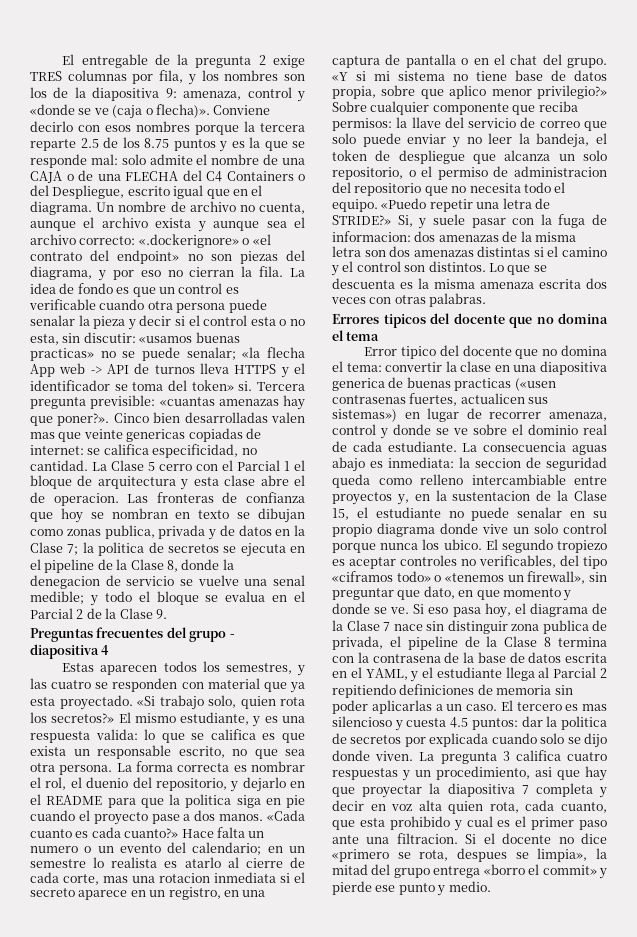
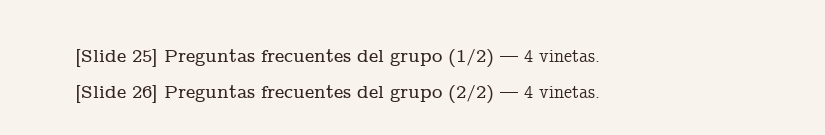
- El entregable de la pregunta 2 exige TRES columnas por fila, y los nombres son los de la diapositiva 9: amenaza, control y «donde se ve (caja o flecha)». Conviene decirlo con esos nombres porque la tercera reparte 2.5 de los 8.75 puntos y es la que se responde mal: solo admite el nombre de una CAJA o de una FLECHA del C4 Containers o del Despliegue, escrito igual que en el diagrama. Un nombre de archivo no cuenta, aunque el archivo exista y aunque sea el archivo correcto: «.dockerignore» o «el contrato del endpoint» no son piezas del diagrama, y por eso no cierran la fila. La idea de fondo es que un control es verificable cuando otra persona puede senalar la pieza y decir si el control esta o no esta, sin discutir: «usamos buenas practicas» no se puede senalar; «la flecha App web -> API de turnos lleva HTTPS y el identificador se toma del token» si. Tercera pregunta previsible: «cuantas amenazas hay que poner?». Cinco bien desarrolladas valen mas que veinte genericas copiadas de internet: se califica especificidad, no cantidad. La Clase 5 cerro con el Parcial 1 el bloque de arquitectura y esta clase abre el de operacion. Las fronteras de confianza que hoy se nombran en texto se dibujan como zonas publica, privada y de datos en la Clase 7; la politica de secretos se ejecuta en el pipeline de la Clase 8, donde la denegacion de servicio se vuelve una senal medible; y todo el bloque se evalua en el Parcial 2 de la Clase 9.
- Preguntas frecuentes del grupo - diapositiva 4
- Estas aparecen todos los semestres, y las cuatro se responden con material que ya esta proyectado. «Si trabajo solo, quien rota los secretos?» El mismo estudiante, y es una respuesta valida: lo que se califica es que exista un responsable escrito, no que sea otra persona. La forma correcta es nombrar el rol, el duenio del repositorio, y dejarlo en el README para que la politica siga en pie cuando el proyecto pase a dos manos. «Cada cuanto es cada cuanto?» Hace falta un numero o un evento del calendario; en un semestre lo realista es atarlo al cierre de cada corte, mas una rotacion inmediata si el secreto aparece en un registro, en una captura de pantalla o en el chat del grupo. «Y si mi sistema no tiene base de datos propia, sobre que aplico menor privilegio?» Sobre cualquier componente que reciba permisos: la llave del servicio de correo que solo puede enviar y no leer la bandeja, el token de despliegue que alcanza un solo repositorio, o el permiso de administracion del repositorio que no necesita todo el equipo. «Puedo repetir una letra de STRIDE?» Si, y suele pasar con la fuga de informacion: dos amenazas de la misma letra son dos amenazas distintas si el camino y el control son distintos. Lo que se descuenta es la misma amenaza escrita dos veces con otras palabras.
- Errores tipicos del docente que no domina el tema
- Error tipico del docente que no domina el tema: convertir la clase en una diapositiva generica de buenas practicas («usen contrasenas fuertes, actualicen sus sistemas») en lugar de recorrer amenaza, control y donde se ve sobre el dominio real de cada estudiante. La consecuencia aguas abajo es inmediata: la seccion de seguridad queda como relleno intercambiable entre proyectos y, en la sustentacion de la Clase 15, el estudiante no puede senalar en su propio diagrama donde vive un solo control porque nunca los ubico. El segundo tropiezo es aceptar controles no verificables, del tipo «ciframos todo» o «tenemos un firewall», sin preguntar que dato, en que momento y donde se ve. Si eso pasa hoy, el diagrama de la Clase 7 nace sin distinguir zona publica de privada, el pipeline de la Clase 8 termina con la contrasena de la base de datos escrita en el YAML, y el estudiante llega al Parcial 2 repitiendo definiciones de memoria sin poder aplicarlas a un caso. El tercero es mas silencioso y cuesta 4.5 puntos: dar la politica de secretos por explicada cuando solo se dijo donde viven. La pregunta 3 califica cuatro respuestas y un procedimiento, asi que hay que proyectar la diapositiva 7 completa y decir en voz alta quien rota, cada cuanto, que esta prohibido y cual es el primer paso ante una filtracion. Si el docente no dice «primero se rota, despues se limpia», la mitad del grupo entrega «borro el commit» y pierde ese punto y medio.
+ [Slide 25] Preguntas frecuentes del grupo (1/2) — 4 vinetas.
+ [Slide 26] Preguntas frecuentes del grupo (2/2) — 4 vinetas.

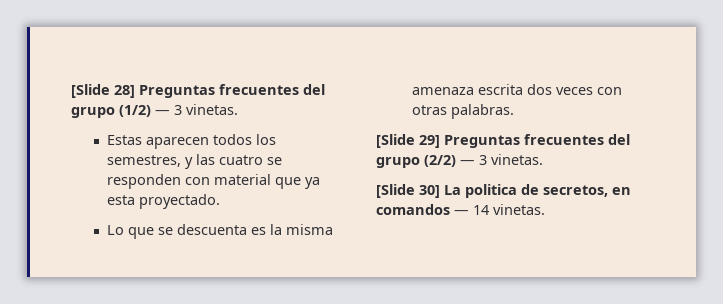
- [Slide 25] Preguntas frecuentes del grupo (1/2) — 4 vinetas.
- [Slide 26] Preguntas frecuentes del grupo (2/2) — 4 vinetas.
+ [Slide 28] Preguntas frecuentes del grupo (1/2) — 3 vinetas.
+ Estas aparecen todos los semestres, y las cuatro se responden con material que ya esta proyectado.
+ Lo que se descuenta es la misma amenaza escrita dos veces con otras palabras.
+ [Slide 29] Preguntas frecuentes del grupo (2/2) — 3 vinetas.
+ [Slide 30] La politica de secretos, en comandos — 14 vinetas.

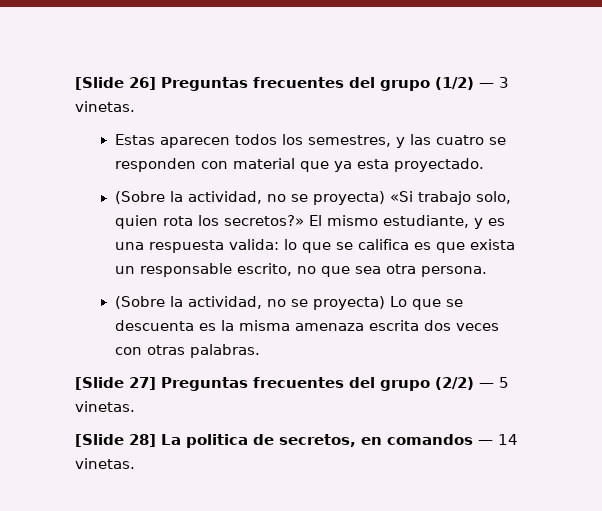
- [Slide 28] Preguntas frecuentes del grupo (1/2) — 3 vinetas.
+ [Slide 26] Preguntas frecuentes del grupo (1/2) — 3 vinetas.
- Lo que se descuenta es la misma amenaza escrita dos veces con otras palabras.
+ (Sobre la actividad, no se proyecta) «Si trabajo solo, quien rota los secretos?» El mismo estudiante, y es una respuesta valida: lo que se califica es que exista un responsable escrito, no que sea otra persona.
+ (Sobre la actividad, no se proyecta) Lo que se descuenta es la misma amenaza escrita dos veces con otras palabras.
- [Slide 29] Preguntas frecuentes del grupo (2/2) — 3 vinetas.
+ [Slide 27] Preguntas frecuentes del grupo (2/2) — 5 vinetas.
- [Slide 30] La politica de secretos, en comandos — 14 vinetas.
+ [Slide 28] La politica de secretos, en comandos — 14 vinetas.

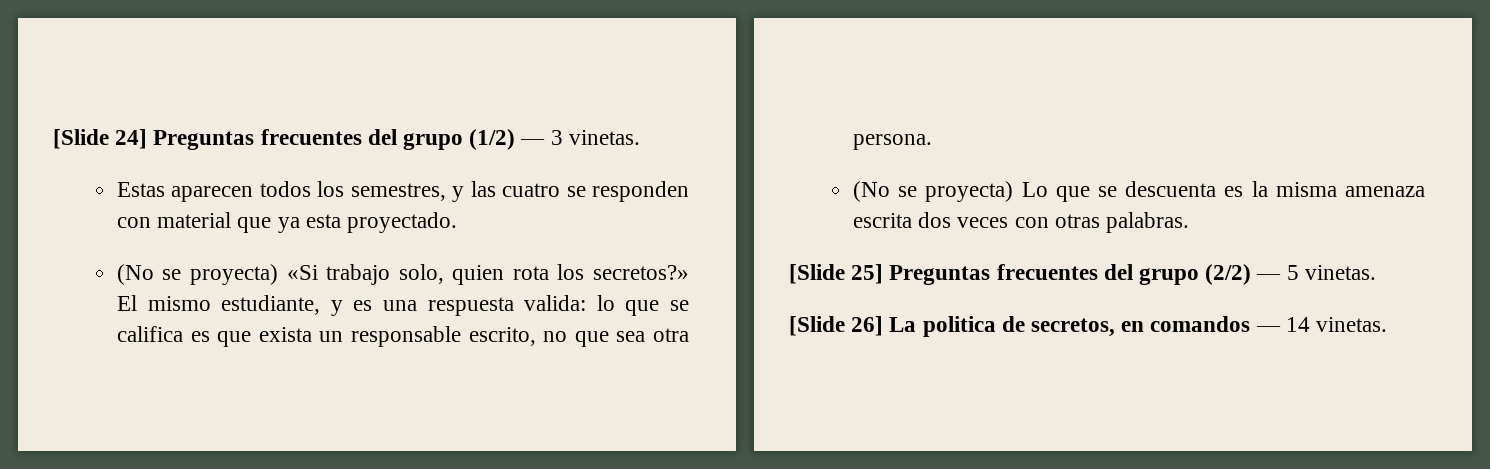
- [Slide 26] Preguntas frecuentes del grupo (1/2) — 3 vinetas.
+ [Slide 24] Preguntas frecuentes del grupo (1/2) — 3 vinetas.
- (Sobre la actividad, no se proyecta) «Si trabajo solo, quien rota los secretos?»
+ (No se proyecta) «Si trabajo solo, quien rota los secretos?»
- (Sobre la actividad, no se proyecta) Lo que se descuenta es la misma amenaza escrita dos veces con otras palabras.
+ (No se proyecta) Lo que se descuenta es la misma amenaza escrita dos veces con otras palabras.
- [Slide 27] Preguntas frecuentes del grupo (2/2) — 5 vinetas.
+ [Slide 25] Preguntas frecuentes del grupo (2/2) — 5 vinetas.
- [Slide 28] La politica de secretos, en comandos — 14 vinetas.
+ [Slide 26] La politica de secretos, en comandos — 14 vinetas.

